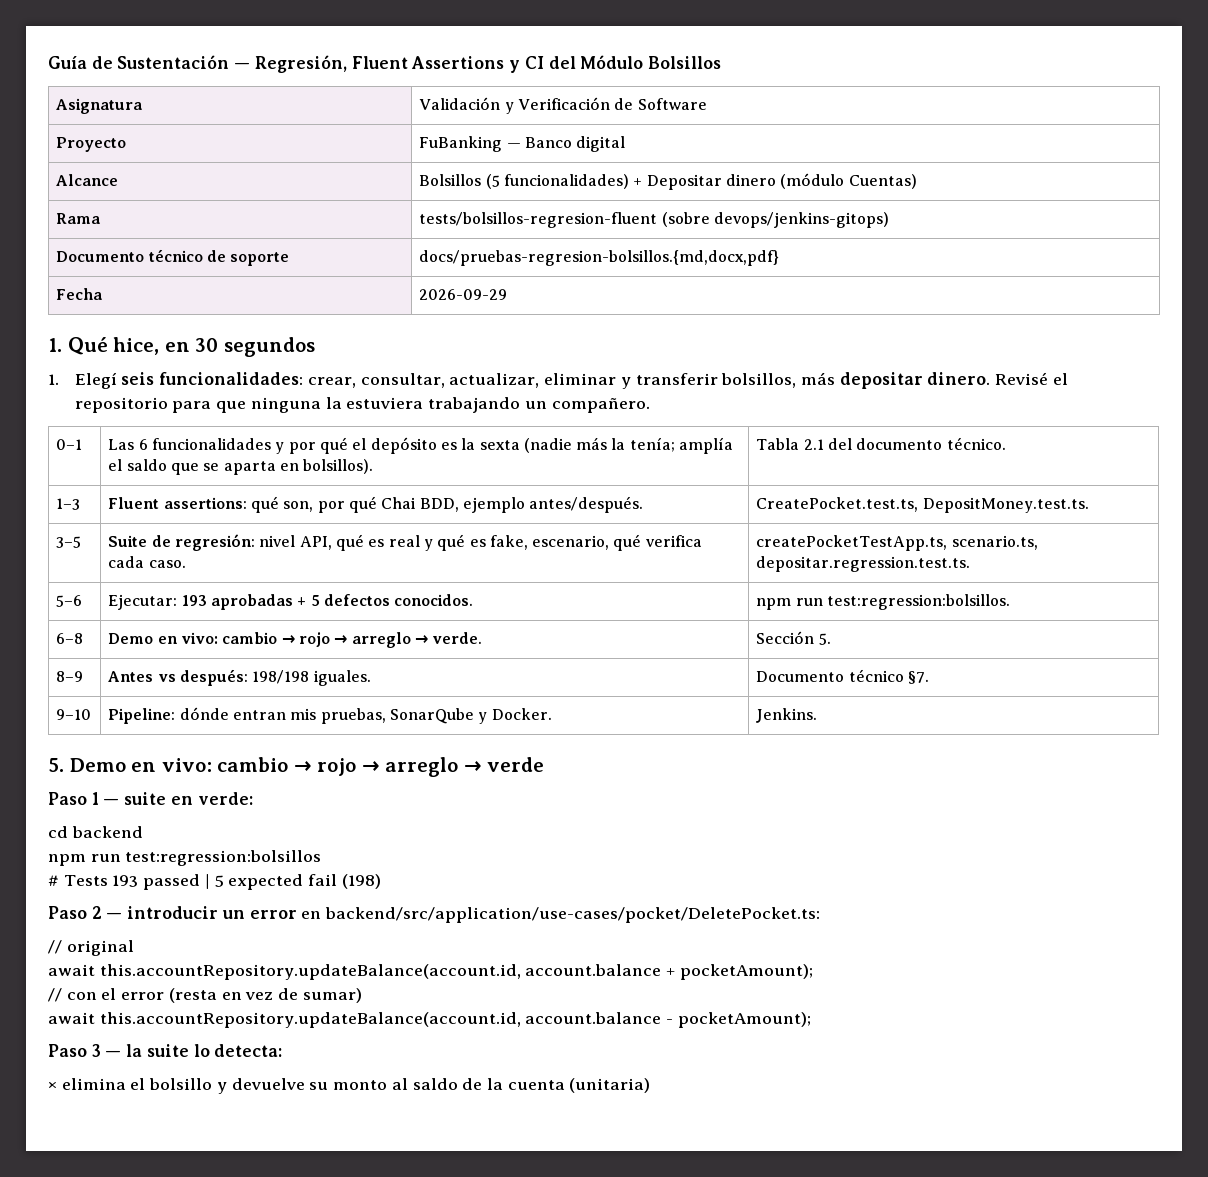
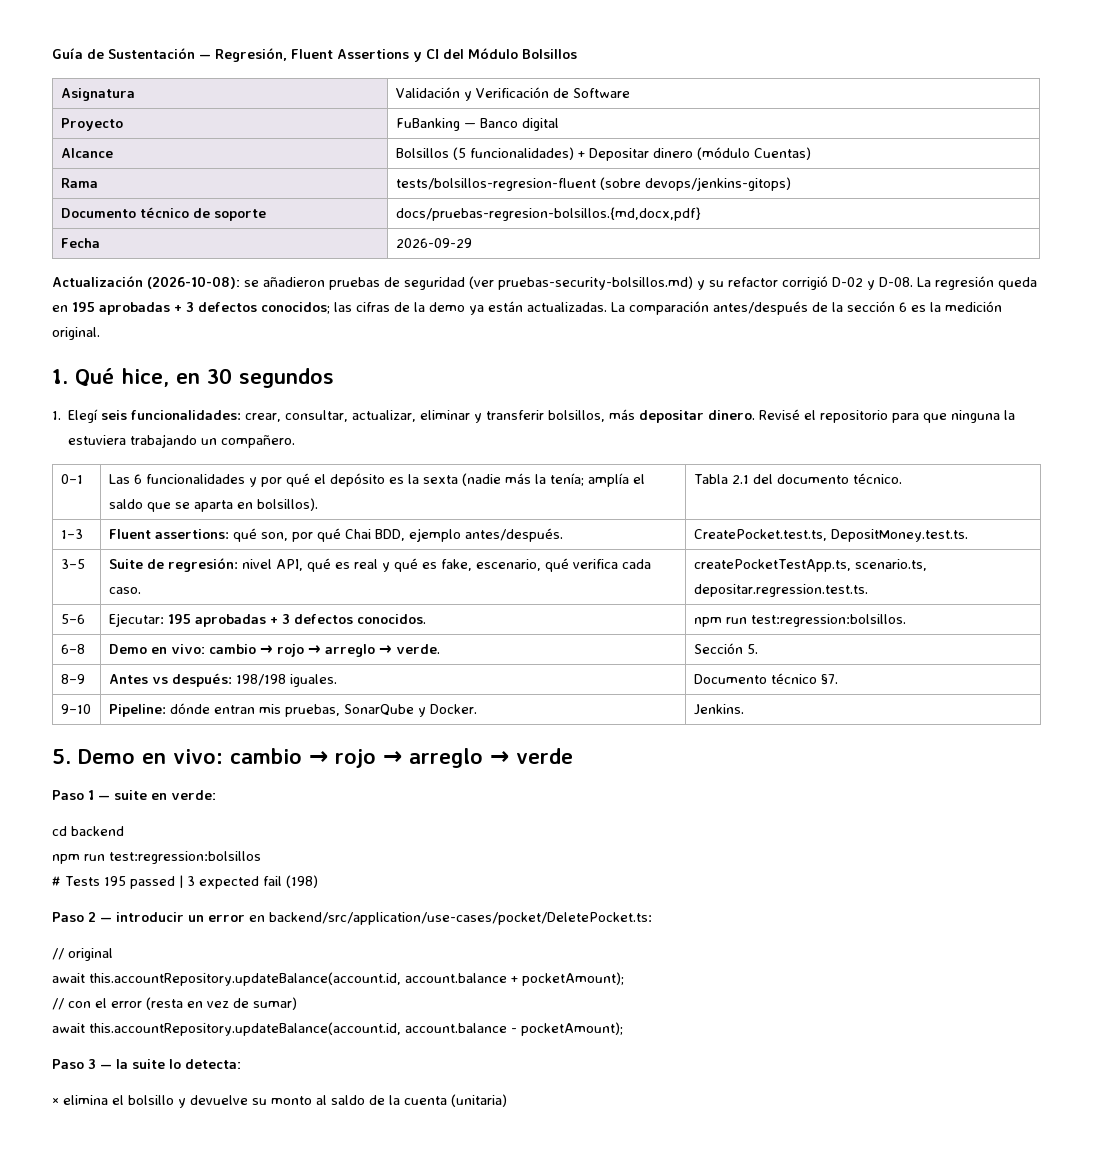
+ Actualización (2026-10-08): se añadieron pruebas de seguridad (ver pruebas-security-bolsillos.md) y su refactor corrigió D-02 y D-08. La regresión queda en 195 aprobadas + 3 defectos conocidos; las cifras de la demo ya están actualizadas. La comparación antes/después de la sección 6 es la medición original.
- 5–6 | Ejecutar: 193 aprobadas + 5 defectos conocidos. | npm run test:regression:bolsillos.
+ 5–6 | Ejecutar: 195 aprobadas + 3 defectos conocidos. | npm run test:regression:bolsillos.
- # Tests 193 passed | 5 expected fail (198)
+ # Tests 195 passed | 3 expected fail (198)

